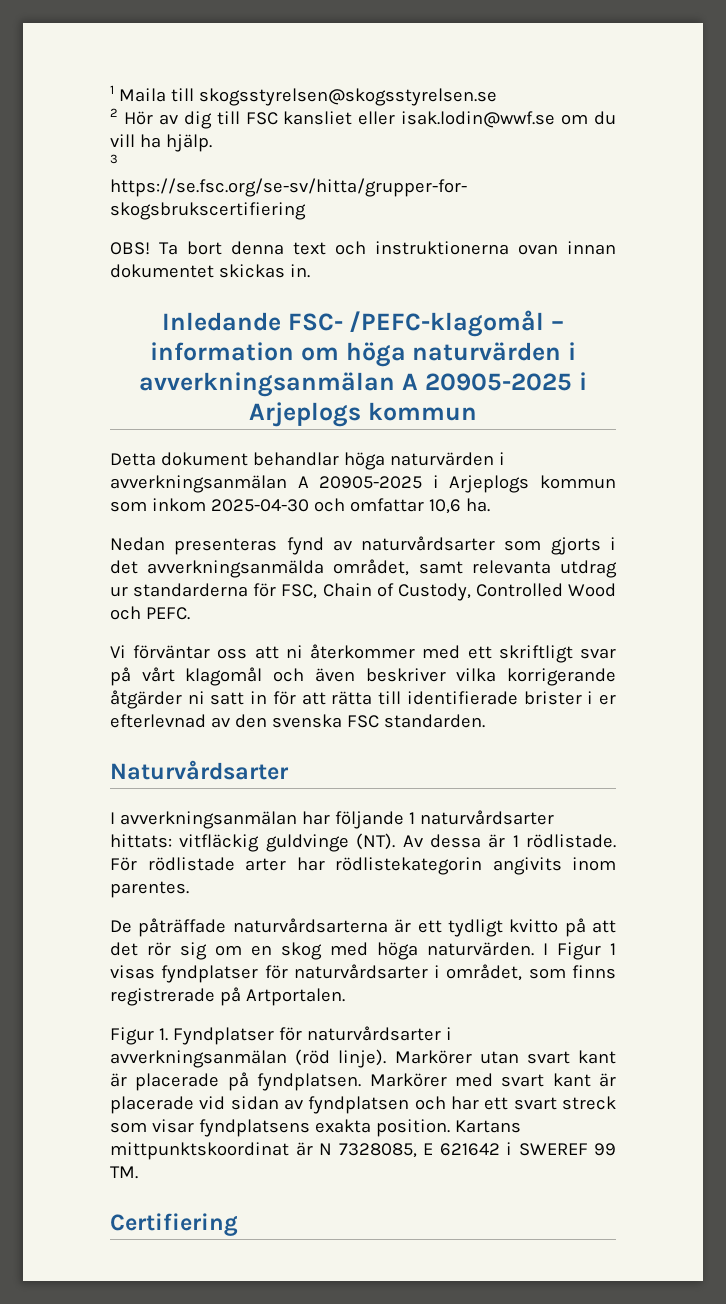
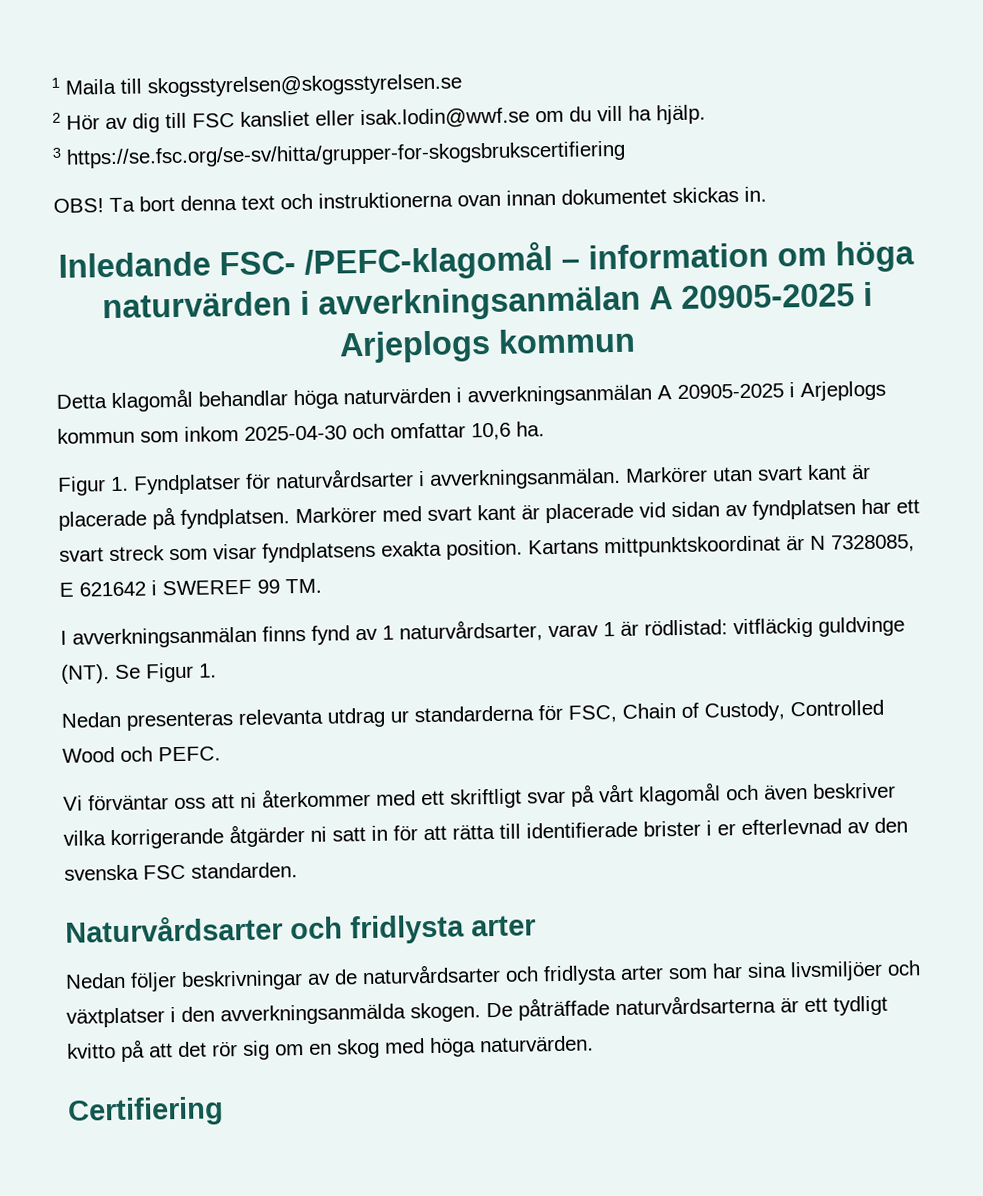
- Detta dokument behandlar höga naturvärden i avverkningsanmälan A 20905-2025 i Arjeplogs kommun som inkom 2025-04-30 och omfattar 10,6 ha.
+ Detta klagomål behandlar höga naturvärden i avverkningsanmälan A 20905-2025 i Arjeplogs kommun som inkom 2025-04-30 och omfattar 10,6 ha.
- Nedan presenteras fynd av naturvårdsarter som gjorts i det avverkningsanmälda området, samt relevanta utdrag ur standarderna för FSC, Chain of Custody, Controlled Wood och PEFC.
+ Figur 1. Fyndplatser för naturvårdsarter i avverkningsanmälan. Markörer utan svart kant är placerade på fyndplatsen. Markörer med svart kant är placerade vid sidan av fyndplatsen har ett svart streck som visar fyndplatsens exakta position. Kartans mittpunktskoordinat är N 7328085, E 621642 i SWEREF 99 TM.
+ I avverkningsanmälan finns fynd av 1 naturvårdsarter, varav 1 är rödlistad: vitfläckig guldvinge (NT). Se Figur 1.
+ Nedan presenteras relevanta utdrag ur standarderna för FSC, Chain of Custody, Controlled Wood och PEFC.
- Naturvårdsarter
- I avverkningsanmälan har följande 1 naturvårdsarter hittats: vitfläckig guldvinge (NT). Av dessa är 1 rödlistade. För rödlistade arter har rödlistekategorin angivits inom parentes.
- De påträffade naturvårdsarterna är ett tydligt kvitto på att det rör sig om en skog med höga naturvärden. I Figur 1 visas fyndplatser för naturvårdsarter i området, som finns registrerade på Artportalen.
- Figur 1. Fyndplatser för naturvårdsarter i avverkningsanmälan (röd linje). Markörer utan svart kant är placerade på fyndplatsen. Markörer med svart kant är placerade vid sidan av fyndplatsen och har ett svart streck som visar fyndplatsens exakta position. Kartans mittpunktskoordinat är N 7328085, E 621642 i SWEREF 99 TM.
+ Naturvårdsarter och fridlysta arter
+ Nedan följer beskrivningar av de naturvårdsarter och fridlysta arter som har sina livsmiljöer och växtplatser i den avverkningsanmälda skogen. De påträffade naturvårdsarterna är ett tydligt kvitto på att det rör sig om en skog med höga naturvärden.

